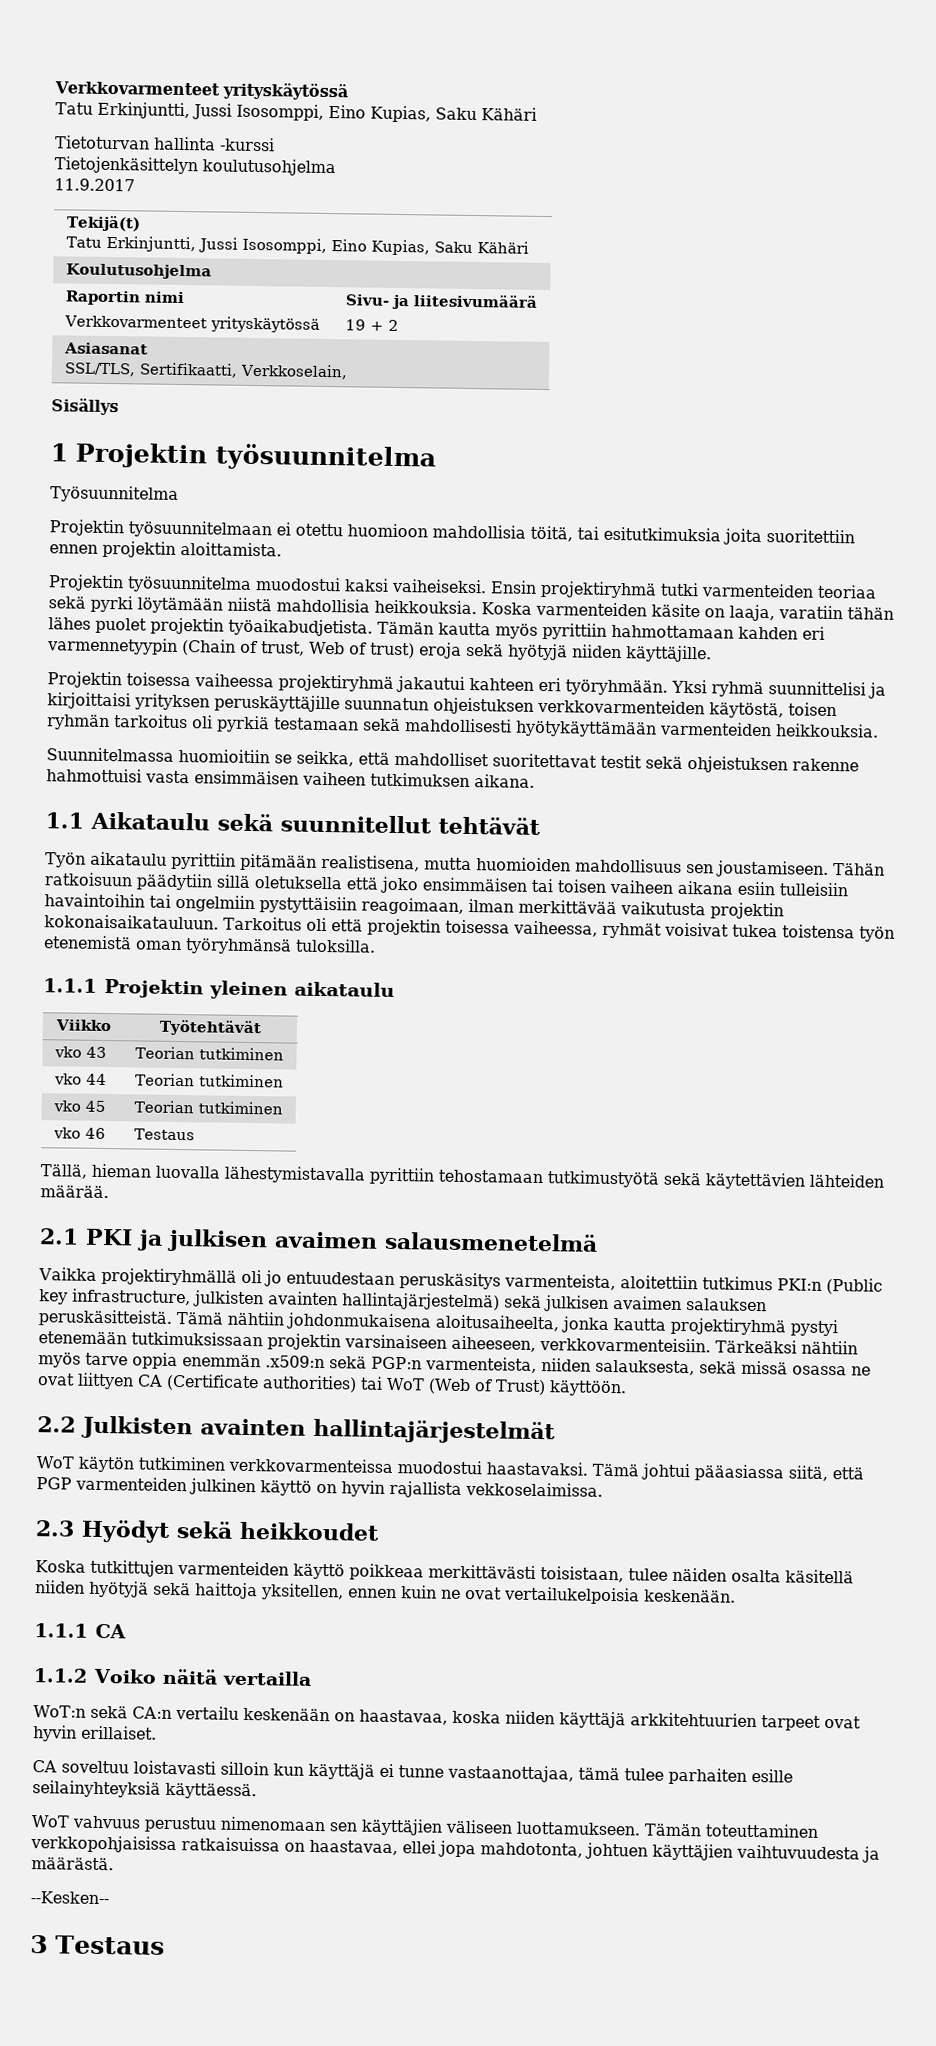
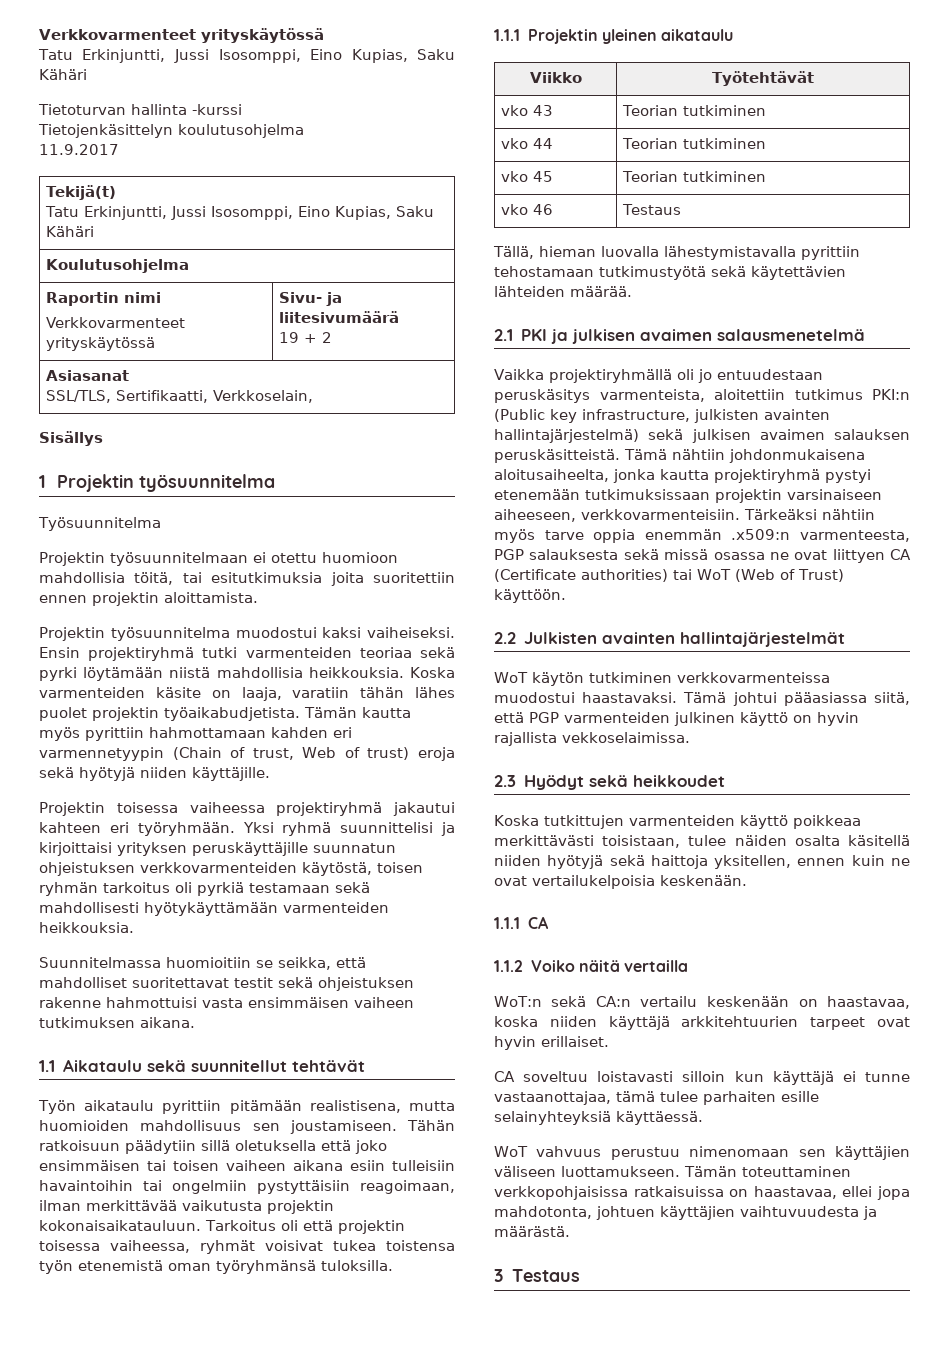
- Tärkeäksi nähtiin myös tarve oppia enemmän .x509:n sekä PGP:n varmenteista, niiden salauksesta, sekä missä osassa ne ovat liittyen CA (Certificate authorities) tai WoT (Web of Trust) käyttöön.
+ Tärkeäksi nähtiin myös tarve oppia enemmän .x509:n varmenteesta, PGP salauksesta sekä missä osassa ne ovat liittyen CA (Certificate authorities) tai WoT (Web of Trust) käyttöön.
- CA soveltuu loistavasti silloin kun käyttäjä ei tunne vastaanottajaa, tämä tulee parhaiten esille seilainyhteyksiä käyttäessä.
+ CA soveltuu loistavasti silloin kun käyttäjä ei tunne vastaanottajaa, tämä tulee parhaiten esille selainyhteyksiä käyttäessä.
- --Kesken--

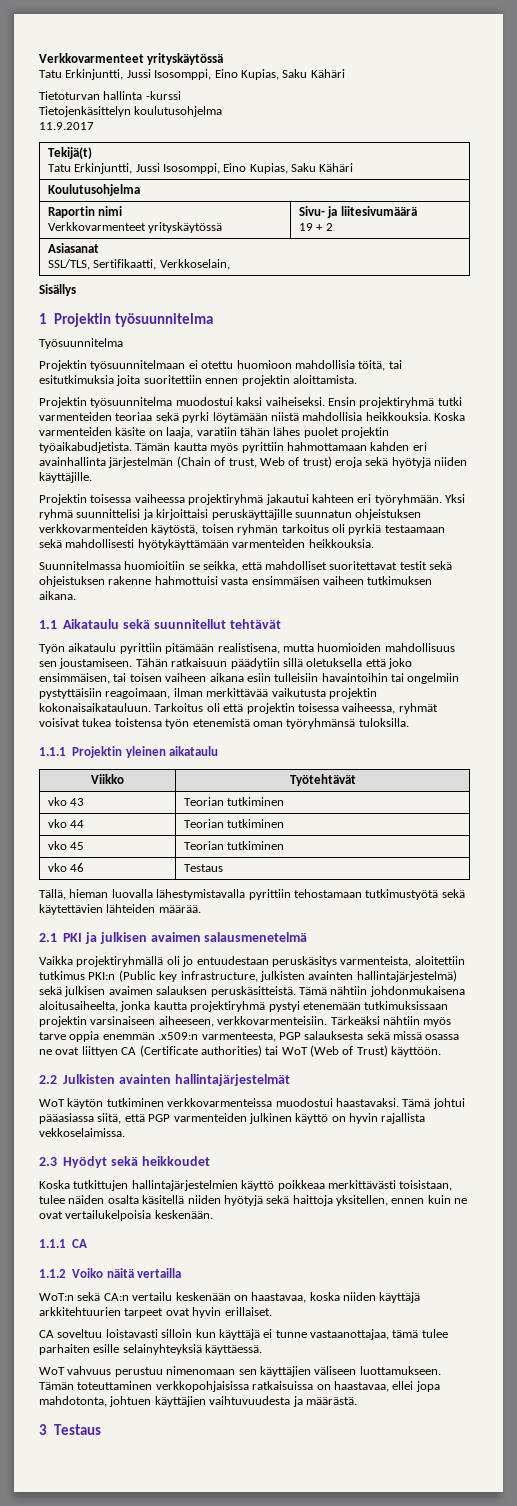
- Tämän kautta myös pyrittiin hahmottamaan kahden eri varmennetyypin (Chain of trust, Web of trust) eroja sekä hyötyjä niiden käyttäjille.
+ Tämän kautta myös pyrittiin hahmottamaan kahden eri avainhallinta järjestelmän (Chain of trust, Web of trust) eroja sekä hyötyjä niiden käyttäjille.
- Yksi ryhmä suunnittelisi ja kirjoittaisi yrityksen peruskäyttäjille suunnatun ohjeistuksen verkkovarmenteiden käytöstä, toisen ryhmän tarkoitus oli pyrkiä testamaan sekä mahdollisesti hyötykäyttämään varmenteiden heikkouksia.
+ Yksi ryhmä suunnittelisi ja kirjoittaisi peruskäyttäjille suunnatun ohjeistuksen verkkovarmenteiden käytöstä, toisen ryhmän tarkoitus oli pyrkiä testaamaan sekä mahdollisesti hyötykäyttämään varmenteiden heikkouksia.
- Tähän ratkoisuun päädytiin sillä oletuksella että joko ensimmäisen tai toisen vaiheen aikana esiin tulleisiin havaintoihin tai ongelmiin pystyttäisiin reagoimaan, ilman merkittävää vaikutusta projektin kokonaisaikatauluun.
+ Tähän ratkaisuun päädytiin sillä oletuksella että joko ensimmäisen, tai toisen vaiheen aikana esiin tulleisiin havaintoihin tai ongelmiin pystyttäisiin reagoimaan, ilman merkittävää vaikutusta projektin kokonaisaikatauluun.
- Koska tutkittujen varmenteiden käyttö poikkeaa merkittävästi toisistaan, tulee näiden osalta käsitellä niiden hyötyjä sekä haittoja yksitellen, ennen kuin ne ovat vertailukelpoisia keskenään.
+ Koska tutkittujen hallintajärjestelmien käyttö poikkeaa merkittävästi toisistaan, tulee näiden osalta käsitellä niiden hyötyjä sekä haittoja yksitellen, ennen kuin ne ovat vertailukelpoisia keskenään.

